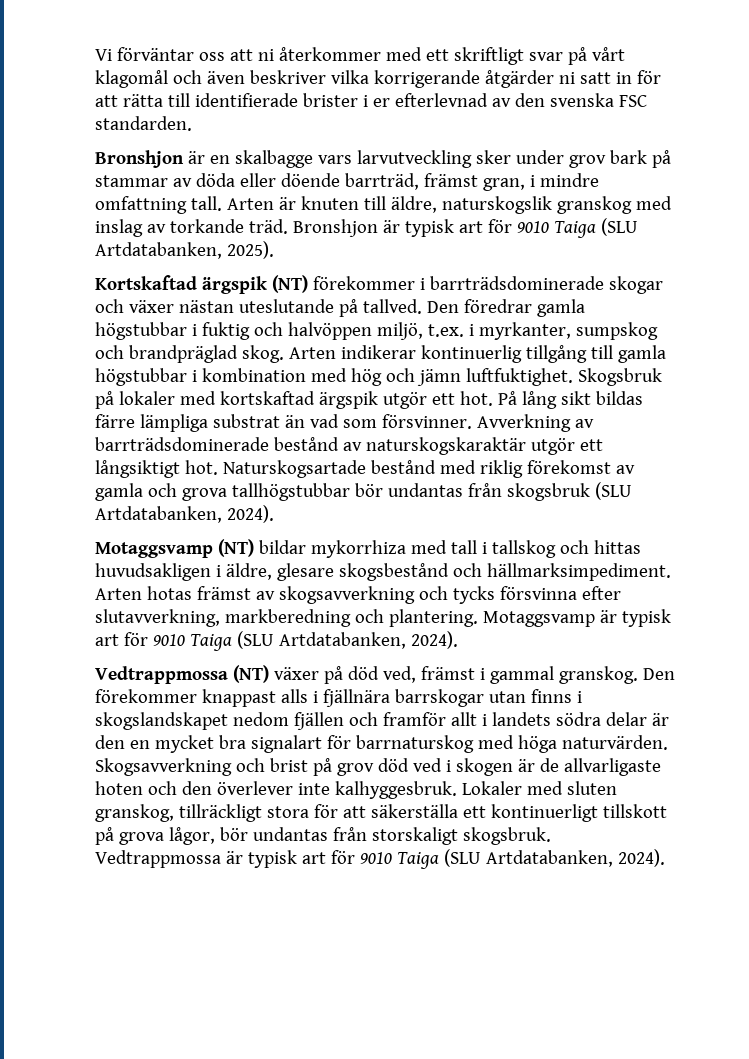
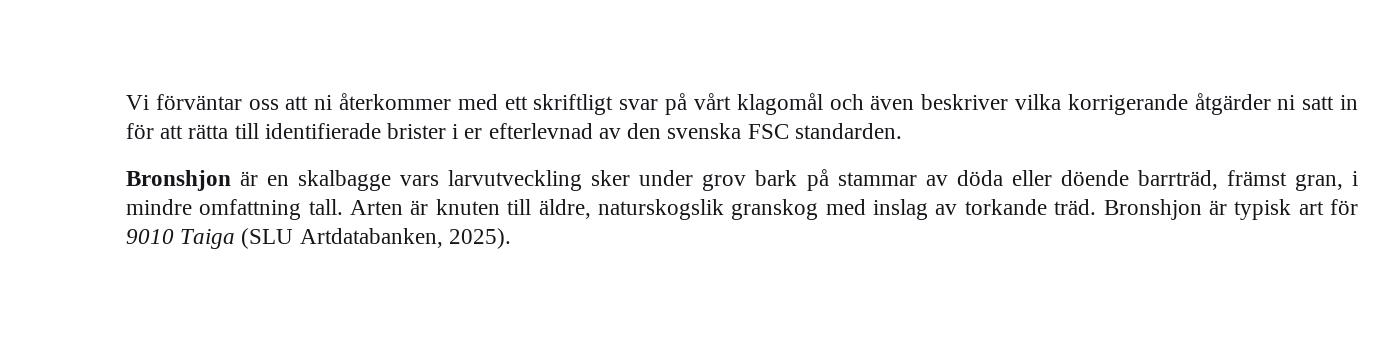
- Kortskaftad ärgspik (NT) förekommer i barrträdsdominerade skogar och växer nästan uteslutande på tallved. Den föredrar gamla högstubbar i fuktig och halvöppen miljö, t.ex. i myrkanter, sumpskog och brandpräglad skog. Arten indikerar kontinuerlig tillgång till gamla högstubbar i kombination med hög och jämn luftfuktighet. Skogsbruk på lokaler med kortskaftad ärgspik utgör ett hot. På lång sikt bildas färre lämpliga substrat än vad som försvinner. Avverkning av barrträdsdominerade bestånd av naturskogskaraktär utgör ett långsiktigt hot. Naturskogsartade bestånd med riklig förekomst av gamla och grova tallhögstubbar bör undantas från skogsbruk (SLU Artdatabanken, 2024).
- Motaggsvamp (NT) bildar mykorrhiza med tall i tallskog och hittas huvudsakligen i äldre, glesare skogsbestånd och hällmarksimpediment. Arten hotas främst av skogsavverkning och tycks försvinna efter slutavverkning, markberedning och plantering. Motaggsvamp är typisk art för 9010 Taiga (SLU Artdatabanken, 2024).
- Vedtrappmossa (NT) växer på död ved, främst i gammal granskog. Den förekommer knappast alls i fjällnära barrskogar utan finns i skogslandskapet nedom fjällen och framför allt i landets södra delar är den en mycket bra signalart för barrnaturskog med höga naturvärden. Skogsavverkning och brist på grov död ved i skogen är de allvarligaste hoten och den överlever inte kalhyggesbruk. Lokaler med sluten granskog, tillräckligt stora för att säkerställa ett kontinuerligt tillskott på grova lågor, bör undantas från storskaligt skogsbruk. Vedtrappmossa är typisk art för 9010 Taiga (SLU Artdatabanken, 2024).

